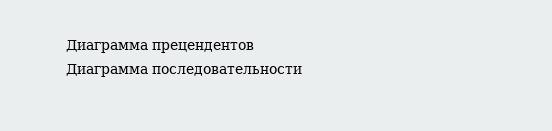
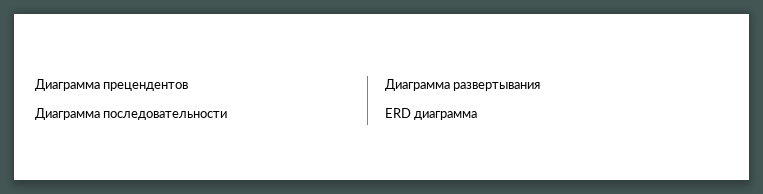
+ Диаграмма развертывания
+ ERD диаграмма

